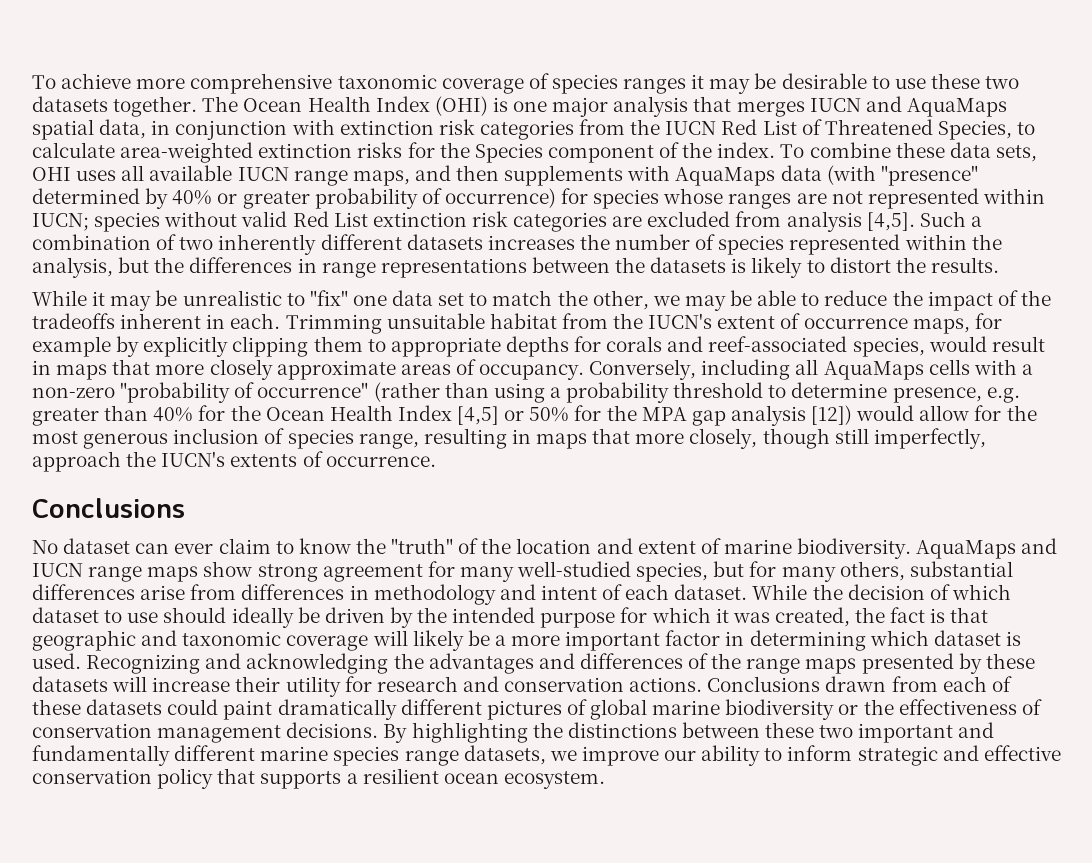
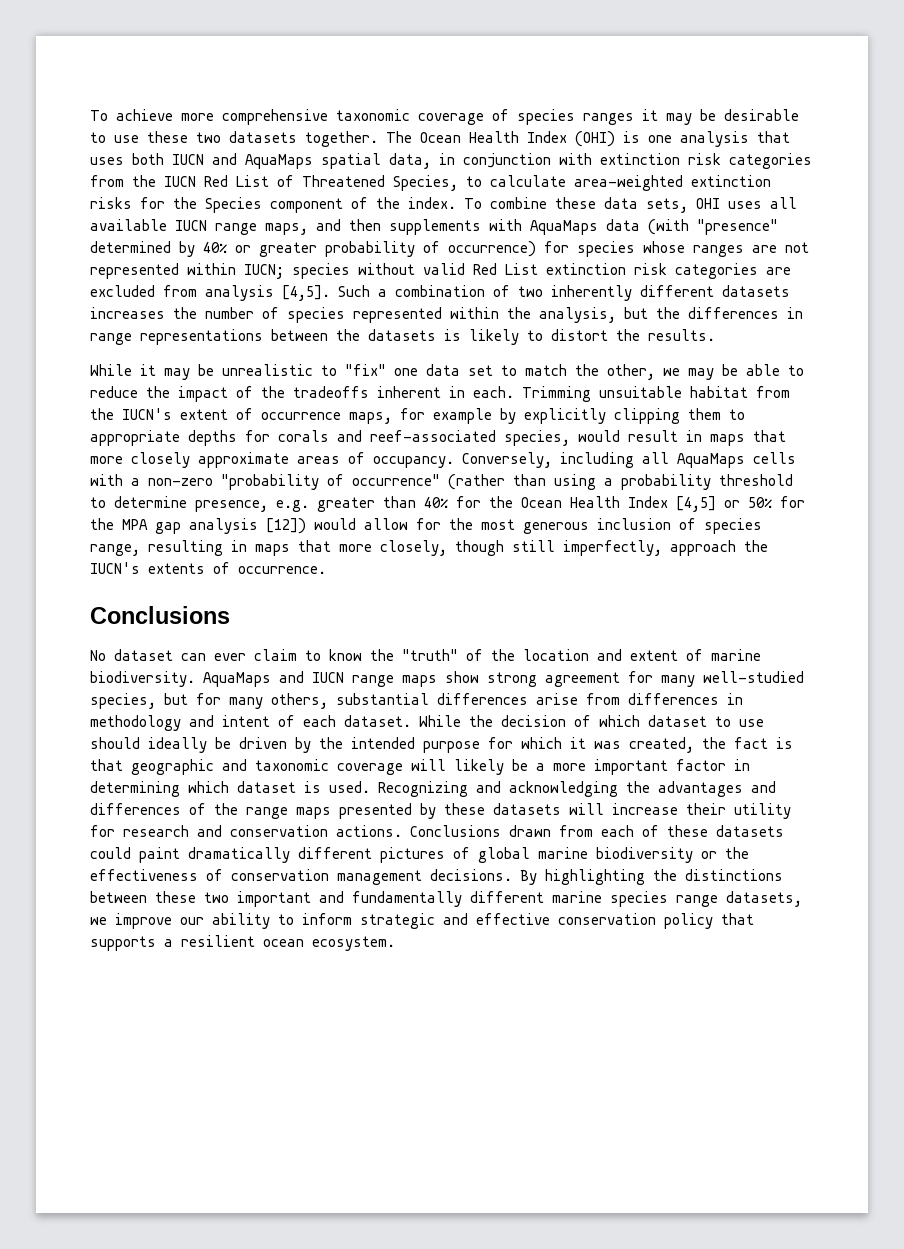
- The Ocean Health Index (OHI) is one major analysis that merges IUCN and AquaMaps spatial data, in conjunction with extinction risk categories from the IUCN Red List of Threatened Species, to calculate area-weighted extinction risks for the Species component of the index.
+ The Ocean Health Index (OHI) is one analysis that uses both IUCN and AquaMaps spatial data, in conjunction with extinction risk categories from the IUCN Red List of Threatened Species, to calculate area-weighted extinction risks for the Species component of the index.

